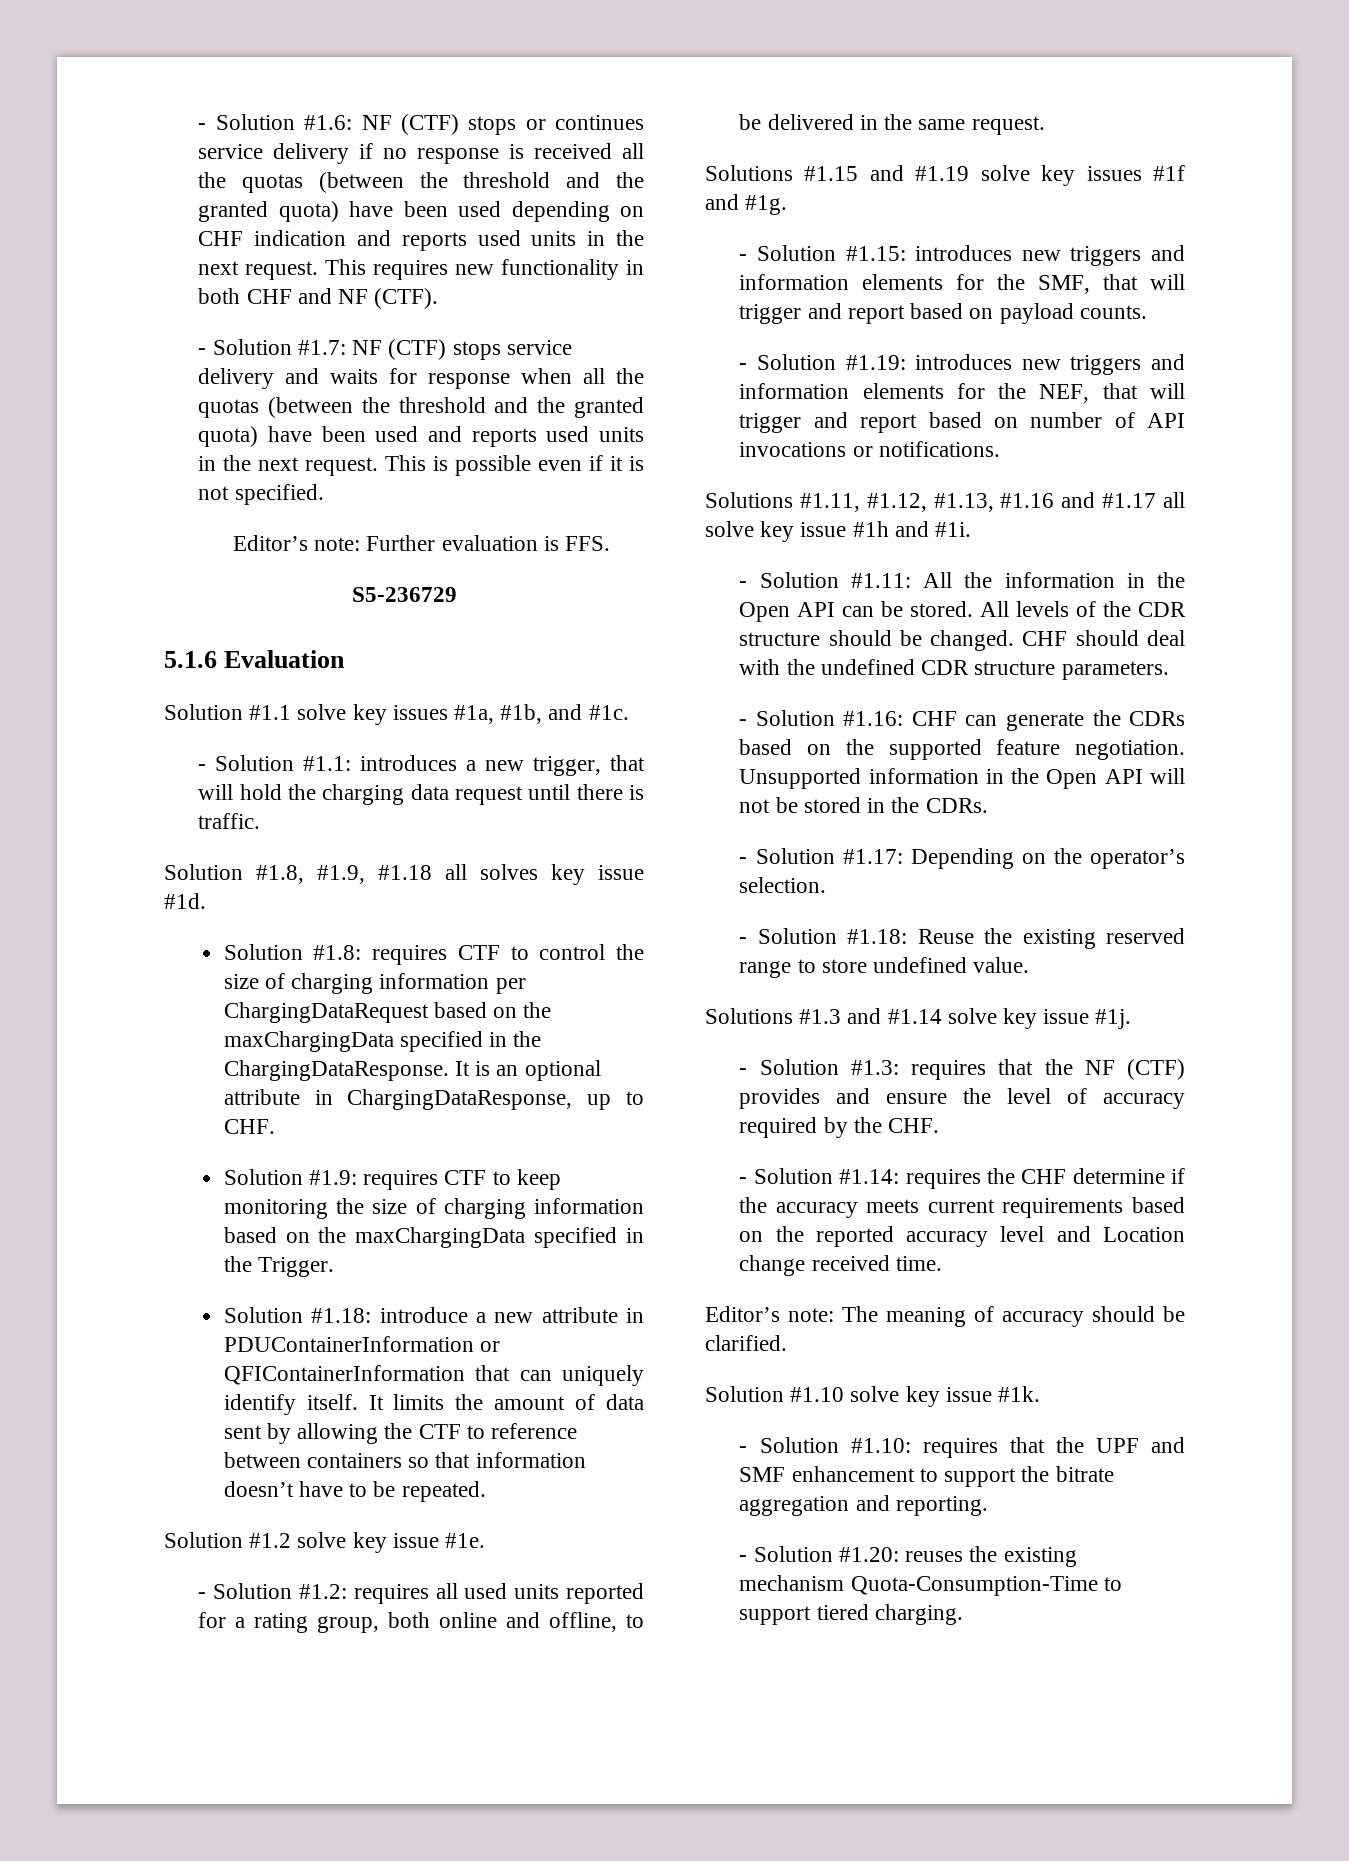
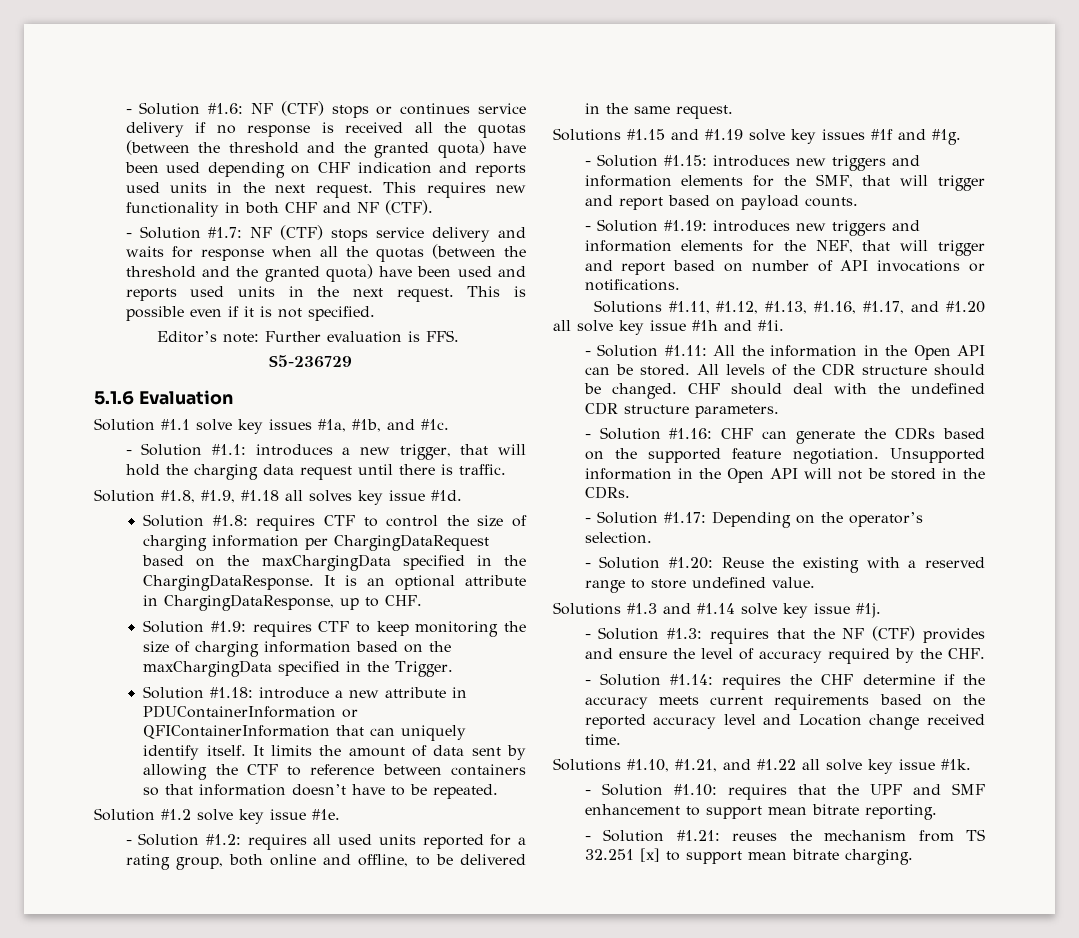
- Solutions #1.11, #1.12, #1.13, #1.16 and #1.17 all solve key issue #1h and #1i.
+ Solutions #1.11, #1.12, #1.13, #1.16, #1.17, and #1.20 all solve key issue #1h and #1i.
- - Solution #1.18: Reuse the existing reserved range to store undefined value.
+ - Solution #1.20: Reuse the existing with a reserved range to store undefined value.
- Editor’s note: The meaning of accuracy should be clarified.
- Solution #1.10 solve key issue #1k.
+ Solutions #1.10, #1.21, and #1.22 all solve key issue #1k.
- - Solution #1.10: requires that the UPF and SMF enhancement to support the bitrate aggregation and reporting.
+ - Solution #1.10: requires that the UPF and SMF enhancement to support mean bitrate reporting.
- - Solution #1.20: reuses the existing mechanism Quota-Consumption-Time to support tiered charging.
+ - Solution #1.21: reuses the mechanism from TS 32.251 [x] to support mean bitrate charging.

